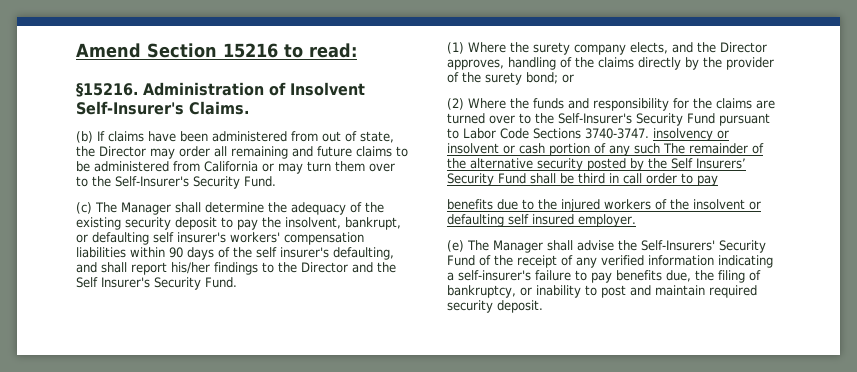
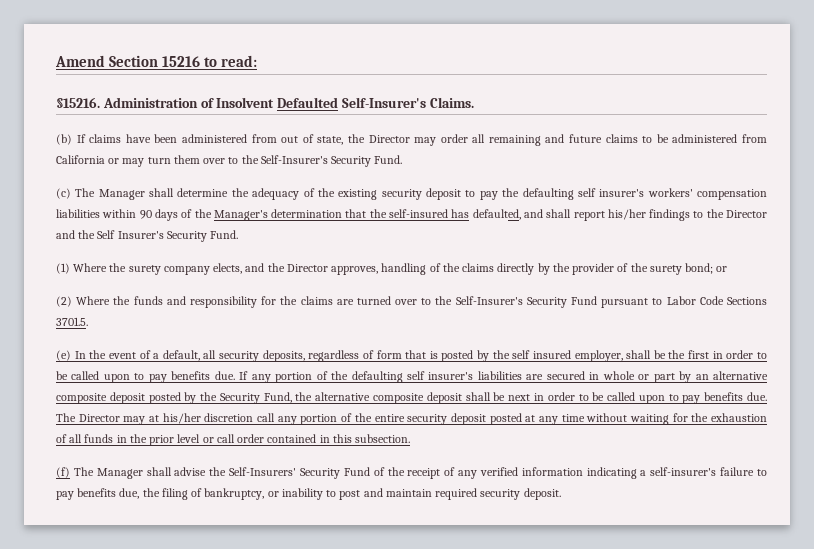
- Administration of Insolvent Self-Insurer's Claims.
+ Administration of Insolvent Defaulted Self-Insurer's Claims.
- (c) The Manager shall determine the adequacy of the existing security deposit to pay the insolvent, bankrupt, or defaulting self insurer's workers' compensation liabilities within 90 days of the self insurer's defaulting, and shall report his/her findings to the Director and the Self Insurer's Security Fund.
+ (c) The Manager shall determine the adequacy of the existing security deposit to pay the defaulting self insurer's workers' compensation liabilities within 90 days of the Manager's determination that the self-insured has defaulted, and shall report his/her findings to the Director and the Self Insurer's Security Fund.
- (2) Where the funds and responsibility for the claims are turned over to the Self-Insurer's Security Fund pursuant to Labor Code Sections 3740-3747. insolvency or insolvent or cash portion of any such The remainder of the alternative security posted by the Self Insurers’ Security Fund shall be third in call order to pay
- benefits due to the injured workers of the insolvent or defaulting self insured employer.
- (e) The Manager shall advise the Self-Insurers' Security Fund of the receipt of any verified information indicating a self-insurer's failure to pay benefits due, the filing of bankruptcy, or inability to post and maintain required security deposit.
+ (2) Where the funds and responsibility for the claims are turned over to the Self-Insurer's Security Fund pursuant to Labor Code Sections 3701.5.
+ (e) In the event of a default, all security deposits, regardless of form that is posted by the self insured employer, shall be the first in order to be called upon to pay benefits due. If any portion of the defaulting self insurer's liabilities are secured in whole or part by an alternative composite deposit posted by the Security Fund, the alternative composite deposit shall be next in order to be called upon to pay benefits due. The Director may at his/her discretion call any portion of the entire security deposit posted at any time without waiting for the exhaustion of all funds in the prior level or call order contained in this subsection.
+ (f) The Manager shall advise the Self-Insurers' Security Fund of the receipt of any verified information indicating a self-insurer's failure to pay benefits due, the filing of bankruptcy, or inability to post and maintain required security deposit.

